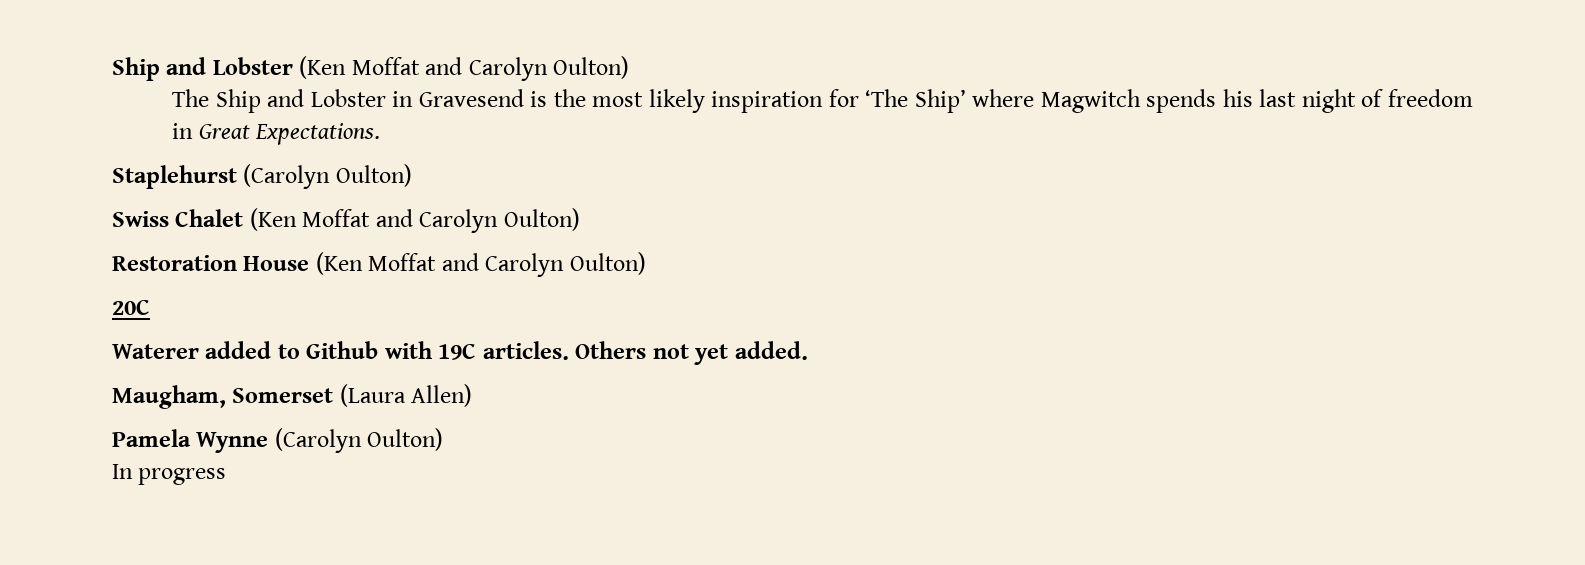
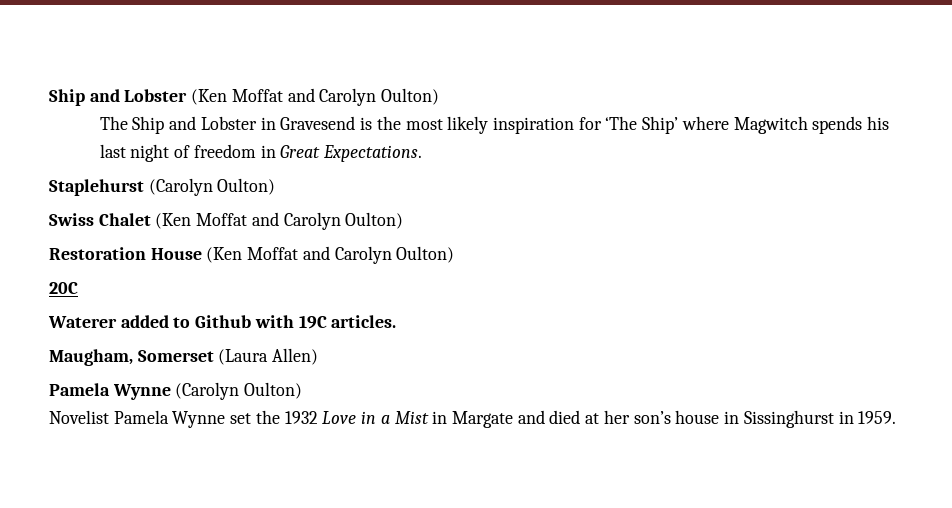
- Others not yet added.
- In progress
+ Novelist Pamela Wynne set the 1932 Love in a Mist in Margate and died at her son’s house in Sissinghurst in 1959.

